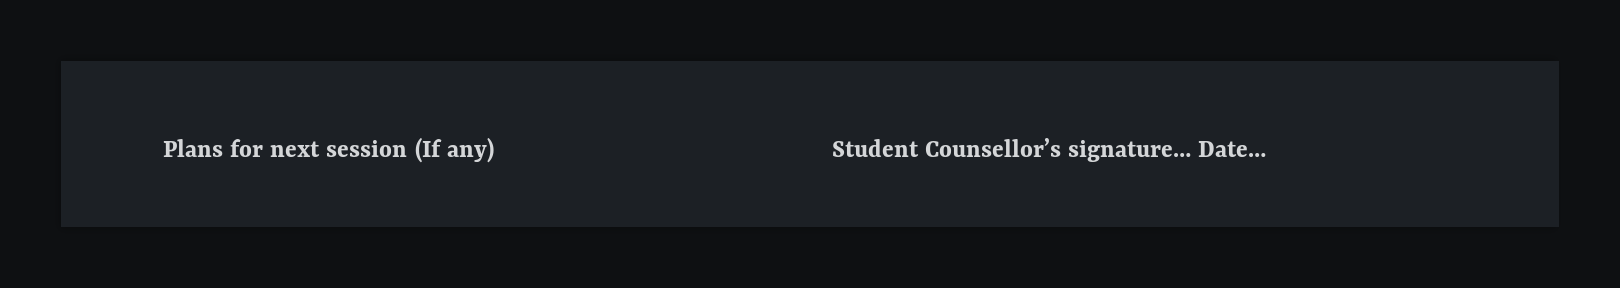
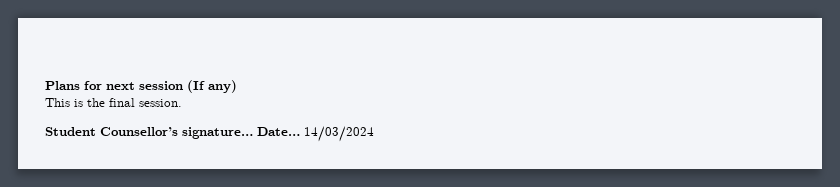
+ This is the final session.
+ 14/03/2024

